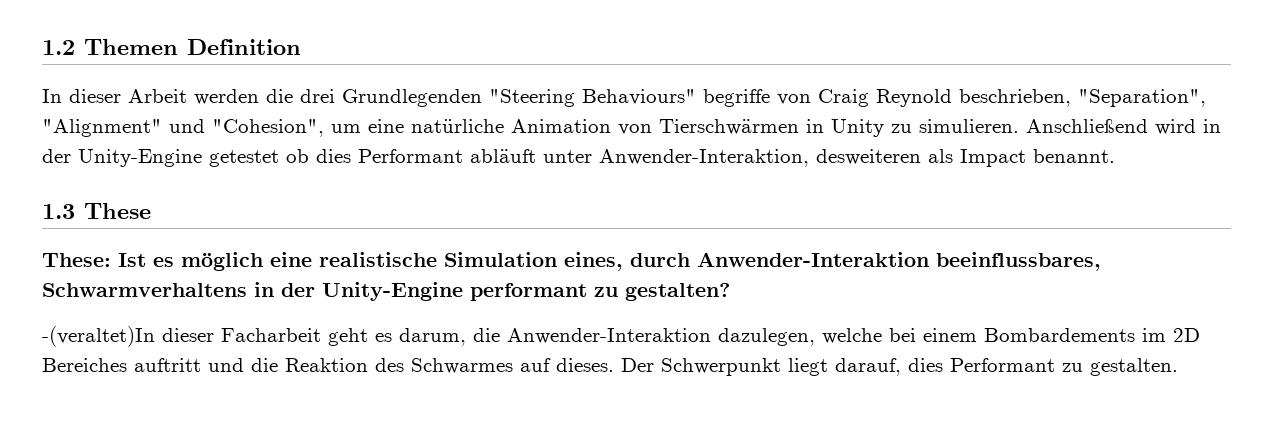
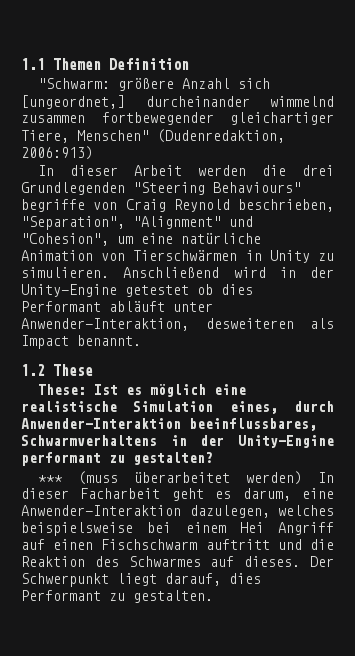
- 1.2 Themen Definition
+ 1.1 Themen Definition
+ "Schwarm: größere Anzahl sich [ungeordnet,] durcheinander wimmelnd zusammen fortbewegender gleichartiger Tiere, Menschen" (Dudenredaktion, 2006:913)
- 1.3 These
+ 1.2 These
- -(veraltet)In dieser Facharbeit geht es darum, die Anwender-Interaktion dazulegen, welche bei einem Bombardements im 2D Bereiches auftritt und die Reaktion des Schwarmes auf dieses.
+ *** (muss überarbeitet werden) In dieser Facharbeit geht es darum, eine Anwender-Interaktion dazulegen, welches beispielsweise bei einem Hei Angriff auf einen Fischschwarm auftritt und die Reaktion des Schwarmes auf dieses.

